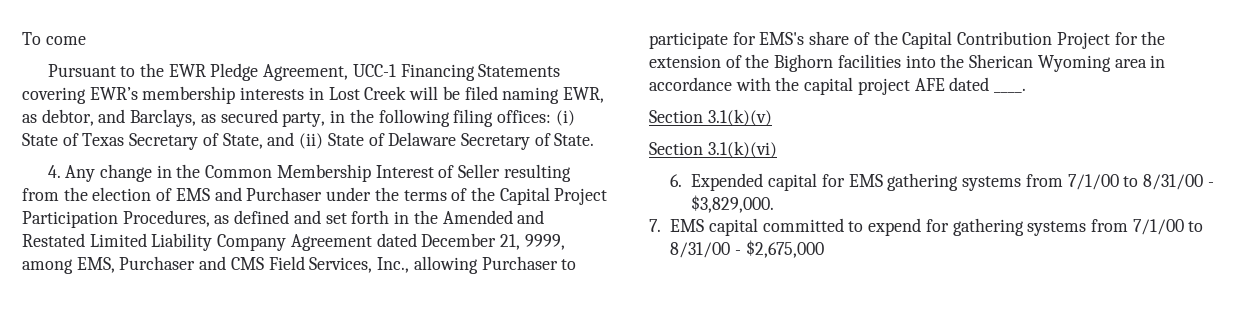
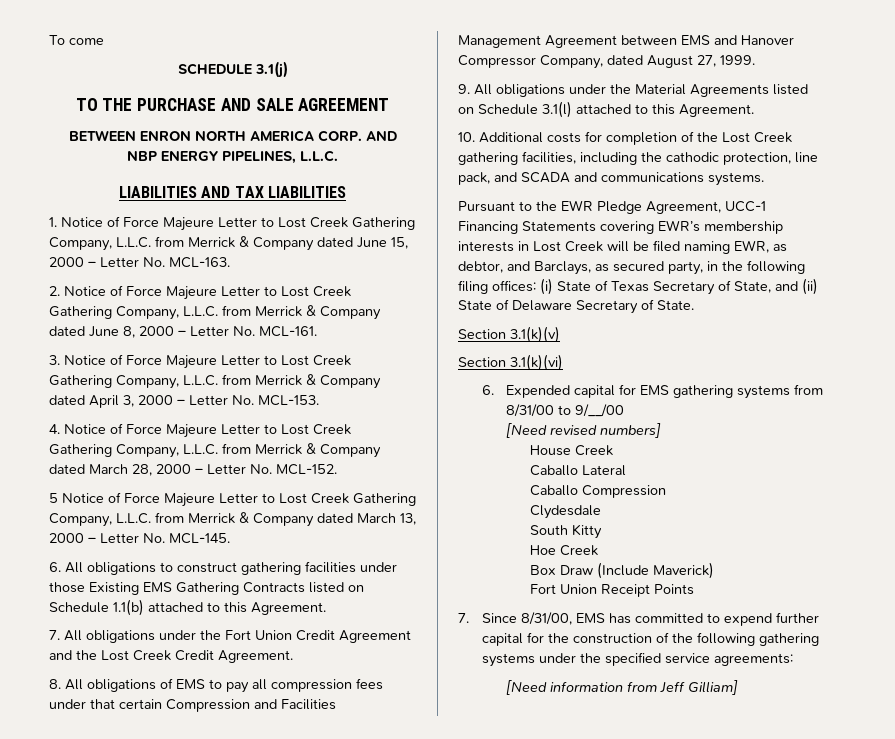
+ SCHEDULE 3.1(j)
+ TO THE PURCHASE AND SALE AGREEMENT
+ BETWEEN ENRON NORTH AMERICA CORP. AND
+ NBP ENERGY PIPELINES, L.L.C.
+ LIABILITIES AND TAX LIABILITIES
+ 1. Notice of Force Majeure Letter to Lost Creek Gathering Company, L.L.C. from Merrick & Company dated June 15, 2000 – Letter No. MCL-163.
+ 2. Notice of Force Majeure Letter to Lost Creek Gathering Company, L.L.C. from Merrick & Company dated June 8, 2000 – Letter No. MCL-161.
+ 3. Notice of Force Majeure Letter to Lost Creek Gathering Company, L.L.C. from Merrick & Company dated April 3, 2000 – Letter No. MCL-153.
+ 4. Notice of Force Majeure Letter to Lost Creek Gathering Company, L.L.C. from Merrick & Company dated March 28, 2000 – Letter No. MCL-152.
+ 5 Notice of Force Majeure Letter to Lost Creek Gathering Company, L.L.C. from Merrick & Company dated March 13, 2000 – Letter No. MCL-145.
+ 6. All obligations to construct gathering facilities under those Existing EMS Gathering Contracts listed on Schedule 1.1(b) attached to this Agreement.
+ 7. All obligations under the Fort Union Credit Agreement and the Lost Creek Credit Agreement.
+ 8. All obligations of EMS to pay all compression fees under that certain Compression and Facilities Management Agreement between EMS and Hanover Compressor Company, dated August 27, 1999.
+ 9. All obligations under the Material Agreements listed on Schedule 3.1(l) attached to this Agreement.
+ 10. Additional costs for completion of the Lost Creek gathering facilities, including the cathodic protection, line pack, and SCADA and communications systems.
- 4. Any change in the Common Membership Interest of Seller resulting from the election of EMS and Purchaser under the terms of the Capital Project Participation Procedures, as defined and set forth in the Amended and Restated Limited Liability Company Agreement dated December 21, 9999, among EMS, Purchaser and CMS Field Services, Inc., allowing Purchaser to participate for EMS's share of the Capital Contribution Project for the extension of the Bighorn facilities into the Sherican Wyoming area in accordance with the capital project AFE dated ____.
- 6. Expended capital for EMS gathering systems from 7/1/00 to 8/31/00 - $3,829,000.
- 7. EMS capital committed to expend for gathering systems from 7/1/00 to 8/31/00 - $2,675,000
+ 6. Expended capital for EMS gathering systems from 8/31/00 to 9/__/00
+ [Need revised numbers]
+ House Creek
+ Caballo Lateral
+ Caballo Compression
+ Clydesdale
+ South Kitty
+ Hoe Creek
+ Box Draw (Include Maverick)
+ Fort Union Receipt Points
+ 7. Since 8/31/00, EMS has committed to expend further capital for the construction of the following gathering systems under the specified service agreements:
+ [Need information from Jeff Gilliam]

